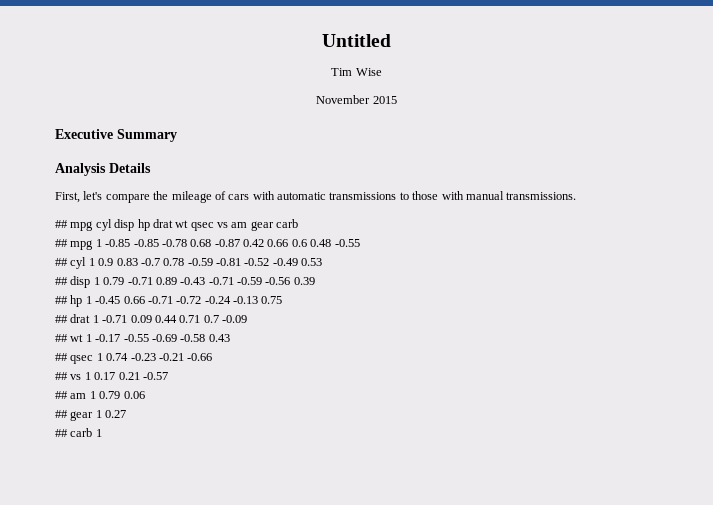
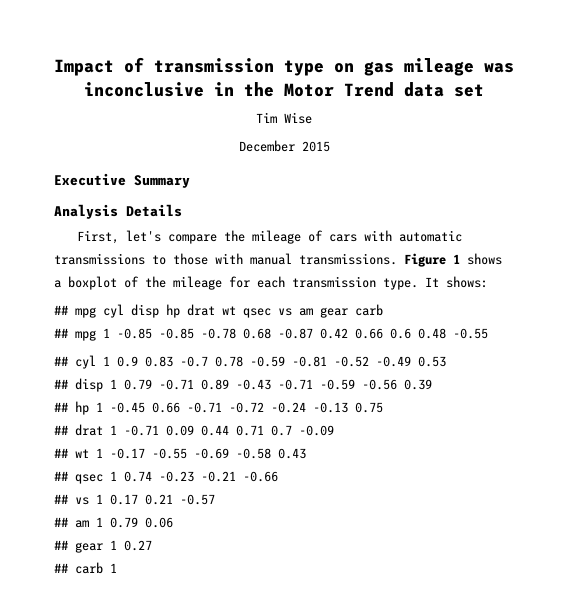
- Untitled
+ Impact of transmission type on gas mileage was inconclusive in the Motor Trend data set
- November 2015
+ December 2015
+ Figure 1 shows a boxplot of the mileage for each transmission type. It shows:

